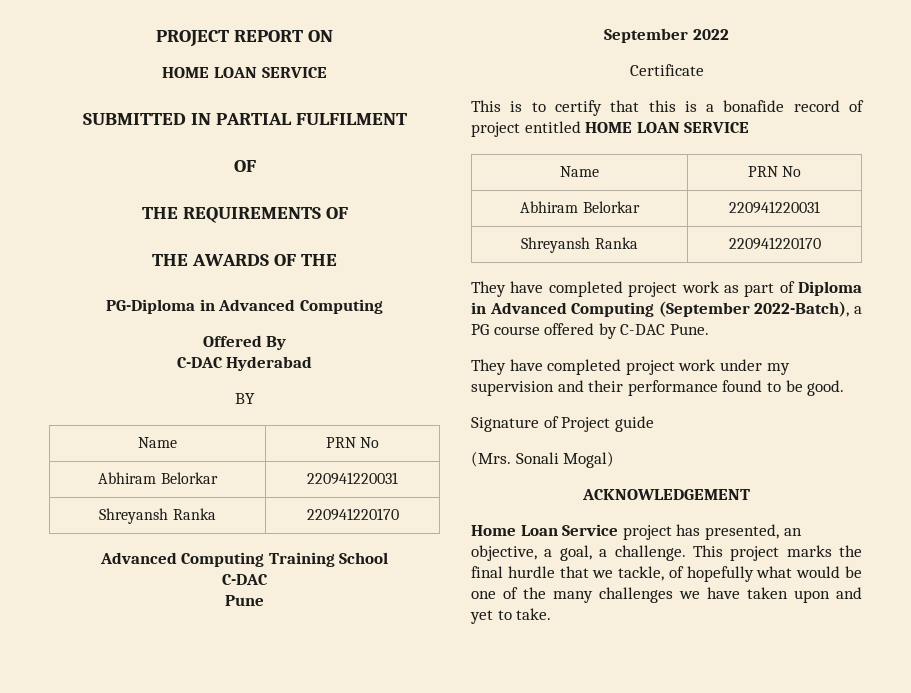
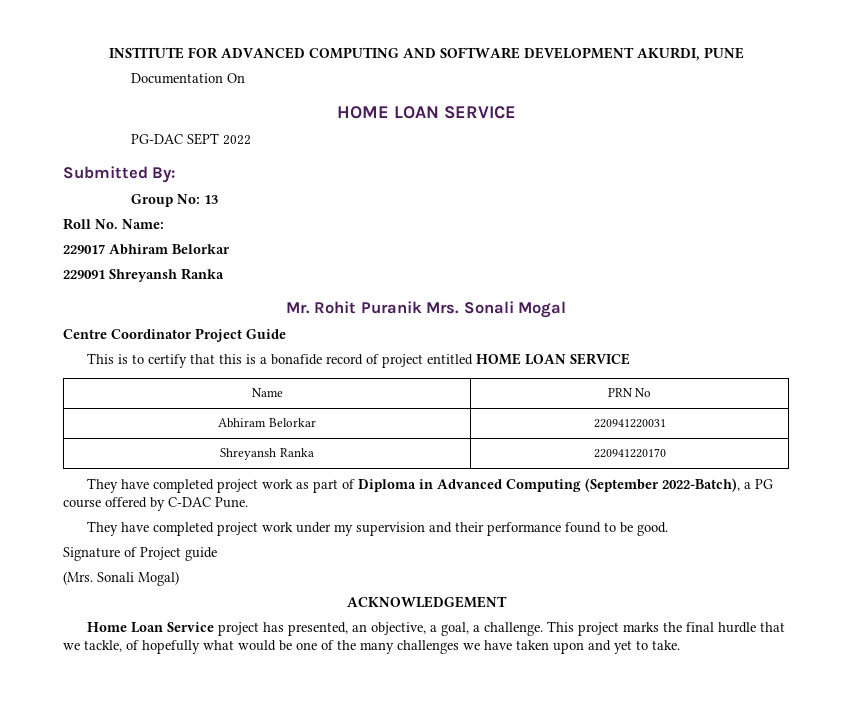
- PROJECT REPORT ON
+ INSTITUTE FOR ADVANCED COMPUTING AND SOFTWARE DEVELOPMENT AKURDI, PUNE
+ Documentation On
  HOME LOAN SERVICE
- SUBMITTED IN PARTIAL FULFILMENT
- OF
- THE REQUIREMENTS OF
- THE AWARDS OF THE
- PG-Diploma in Advanced Computing
- Offered By
- C-DAC Hyderabad
- BY
- Name | PRN No
- Abhiram Belorkar | 220941220031
- Shreyansh Ranka | 220941220170
- Advanced Computing Training School
- C-DAC
- Pune
- September 2022
- Certificate
+ PG-DAC SEPT 2022
+ Submitted By:
+ Group No: 13
+ Roll No. Name:
+ 229017 Abhiram Belorkar
+ 229091 Shreyansh Ranka
+ Mr. Rohit Puranik Mrs. Sonali Mogal
+ Centre Coordinator Project Guide

